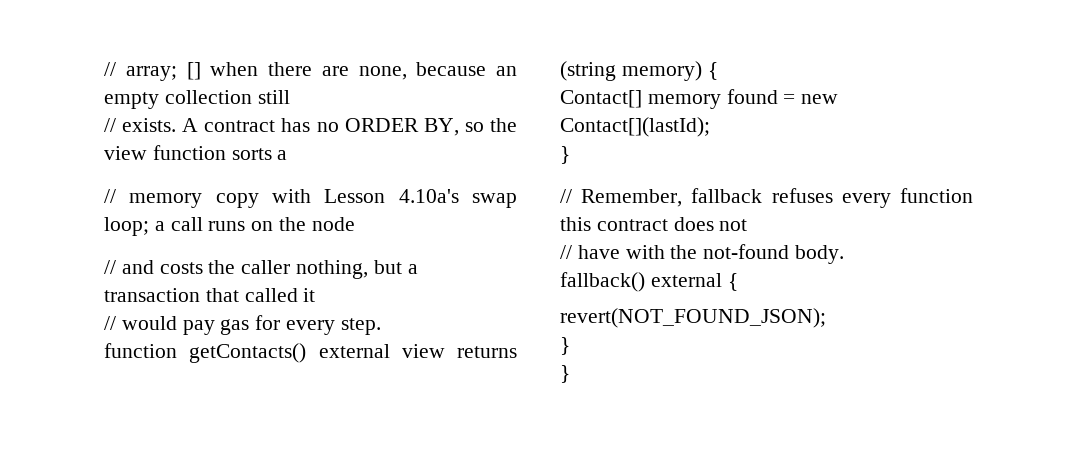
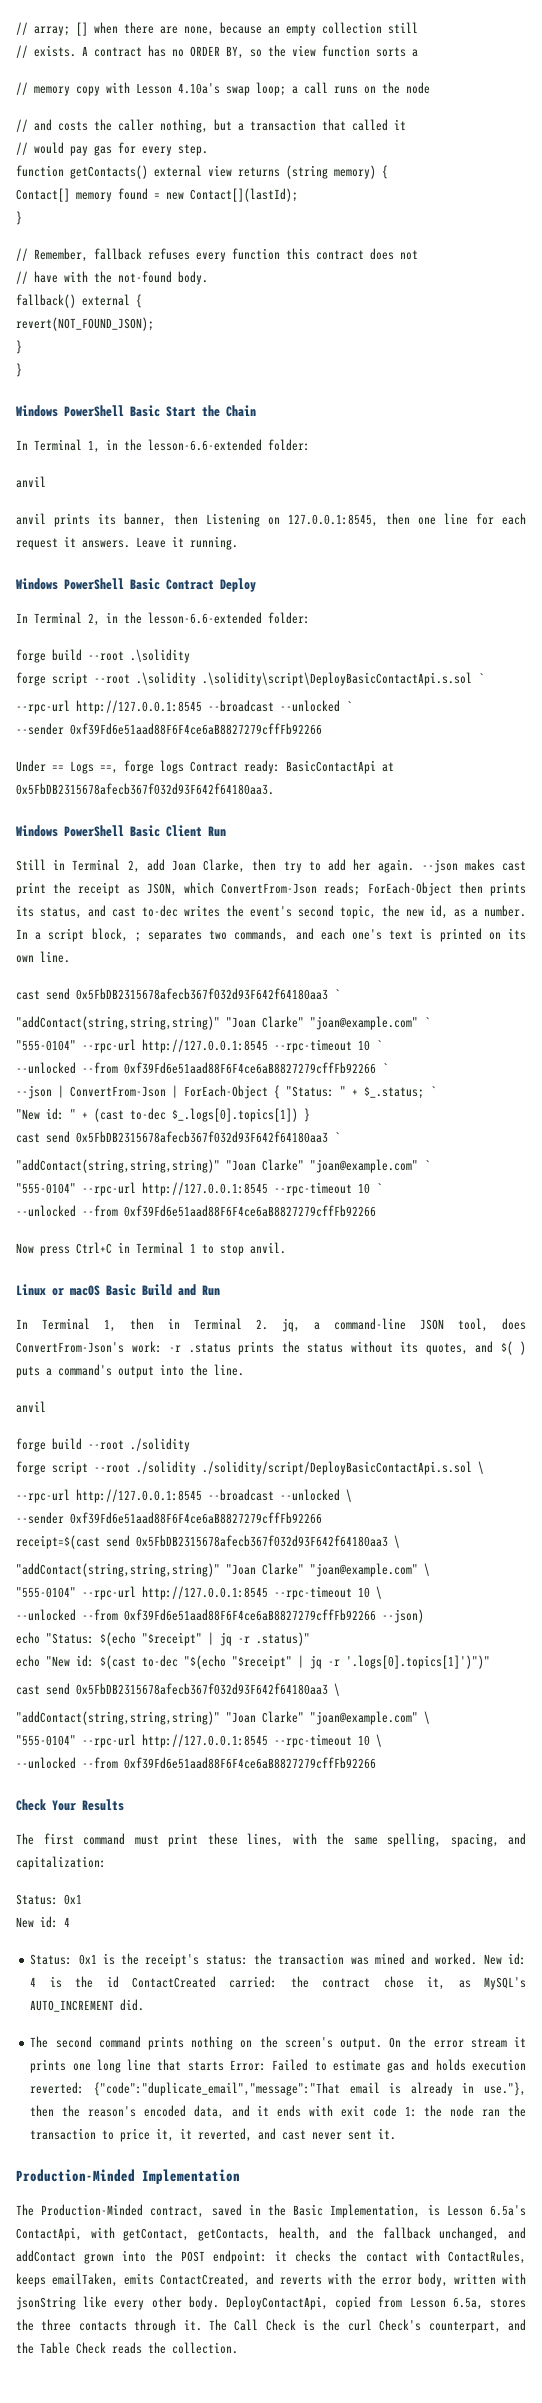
+ Windows PowerShell Basic Start the Chain
+ In Terminal 1, in the lesson-6.6-extended folder:
+ anvil
+ anvil prints its banner, then Listening on 127.0.0.1:8545, then one line for each request it answers. Leave it running.
+ Windows PowerShell Basic Contract Deploy
+ In Terminal 2, in the lesson-6.6-extended folder:
+ forge build --root .\solidity
+ forge script --root .\solidity .\solidity\script\DeployBasicContactApi.s.sol `
+ --rpc-url http://127.0.0.1:8545 --broadcast --unlocked `
+ --sender 0xf39Fd6e51aad88F6F4ce6aB8827279cffFb92266
+ Under == Logs ==, forge logs Contract ready: BasicContactApi at 0x5FbDB2315678afecb367f032d93F642f64180aa3.
+ Windows PowerShell Basic Client Run
+ Still in Terminal 2, add Joan Clarke, then try to add her again. --json makes cast print the receipt as JSON, which ConvertFrom-Json reads; ForEach-Object then prints its status, and cast to-dec writes the event's second topic, the new id, as a number. In a script block, ; separates two commands, and each one's text is printed on its own line.
+ cast send 0x5FbDB2315678afecb367f032d93F642f64180aa3 `
+ "addContact(string,string,string)" "Joan Clarke" "joan@example.com" `
+ "555-0104" --rpc-url http://127.0.0.1:8545 --rpc-timeout 10 `
+ --unlocked --from 0xf39Fd6e51aad88F6F4ce6aB8827279cffFb92266 `
+ --json | ConvertFrom-Json | ForEach-Object { "Status: " + $_.status; `
+ "New id: " + (cast to-dec $_.logs[0].topics[1]) }
+ cast send 0x5FbDB2315678afecb367f032d93F642f64180aa3 `
+ "addContact(string,string,string)" "Joan Clarke" "joan@example.com" `
+ "555-0104" --rpc-url http://127.0.0.1:8545 --rpc-timeout 10 `
+ --unlocked --from 0xf39Fd6e51aad88F6F4ce6aB8827279cffFb92266
+ Now press Ctrl+C in Terminal 1 to stop anvil.
+ Linux or macOS Basic Build and Run
+ In Terminal 1, then in Terminal 2. jq, a command-line JSON tool, does ConvertFrom-Json's work: -r .status prints the status without its quotes, and $( ) puts a command's output into the line.
+ anvil
+ forge build --root ./solidity
+ forge script --root ./solidity ./solidity/script/DeployBasicContactApi.s.sol \
+ --rpc-url http://127.0.0.1:8545 --broadcast --unlocked \
+ --sender 0xf39Fd6e51aad88F6F4ce6aB8827279cffFb92266
+ receipt=$(cast send 0x5FbDB2315678afecb367f032d93F642f64180aa3 \
+ "addContact(string,string,string)" "Joan Clarke" "joan@example.com" \
+ "555-0104" --rpc-url http://127.0.0.1:8545 --rpc-timeout 10 \
+ --unlocked --from 0xf39Fd6e51aad88F6F4ce6aB8827279cffFb92266 --json)
+ echo "Status: $(echo "$receipt" | jq -r .status)"
+ echo "New id: $(cast to-dec "$(echo "$receipt" | jq -r '.logs[0].topics[1]')")"
+ cast send 0x5FbDB2315678afecb367f032d93F642f64180aa3 \
+ "addContact(string,string,string)" "Joan Clarke" "joan@example.com" \
+ "555-0104" --rpc-url http://127.0.0.1:8545 --rpc-timeout 10 \
+ --unlocked --from 0xf39Fd6e51aad88F6F4ce6aB8827279cffFb92266
+ Check Your Results
+ The first command must print these lines, with the same spelling, spacing, and capitalization:
+ Status: 0x1
+ New id: 4
+ Status: 0x1 is the receipt's status: the transaction was mined and worked. New id: 4 is the id ContactCreated carried: the contract chose it, as MySQL's AUTO_INCREMENT did.
+ The second command prints nothing on the screen's output. On the error stream it prints one long line that starts Error: Failed to estimate gas and holds execution reverted: {"code":"duplicate_email","message":"That email is already in use."}, then the reason's encoded data, and it ends with exit code 1: the node ran the transaction to price it, it reverted, and cast never sent it.
+ Production-Minded Implementation
+ The Production-Minded contract, saved in the Basic Implementation, is Lesson 6.5a's ContactApi, with getContact, getContacts, health, and the fallback unchanged, and addContact grown into the POST endpoint: it checks the contact with ContactRules, keeps emailTaken, emits ContactCreated, and reverts with the error body, written with jsonString like every other body. DeployContactApi, copied from Lesson 6.5a, stores the three contacts through it. The Call Check is the curl Check's counterpart, and the Table Check reads the collection.

